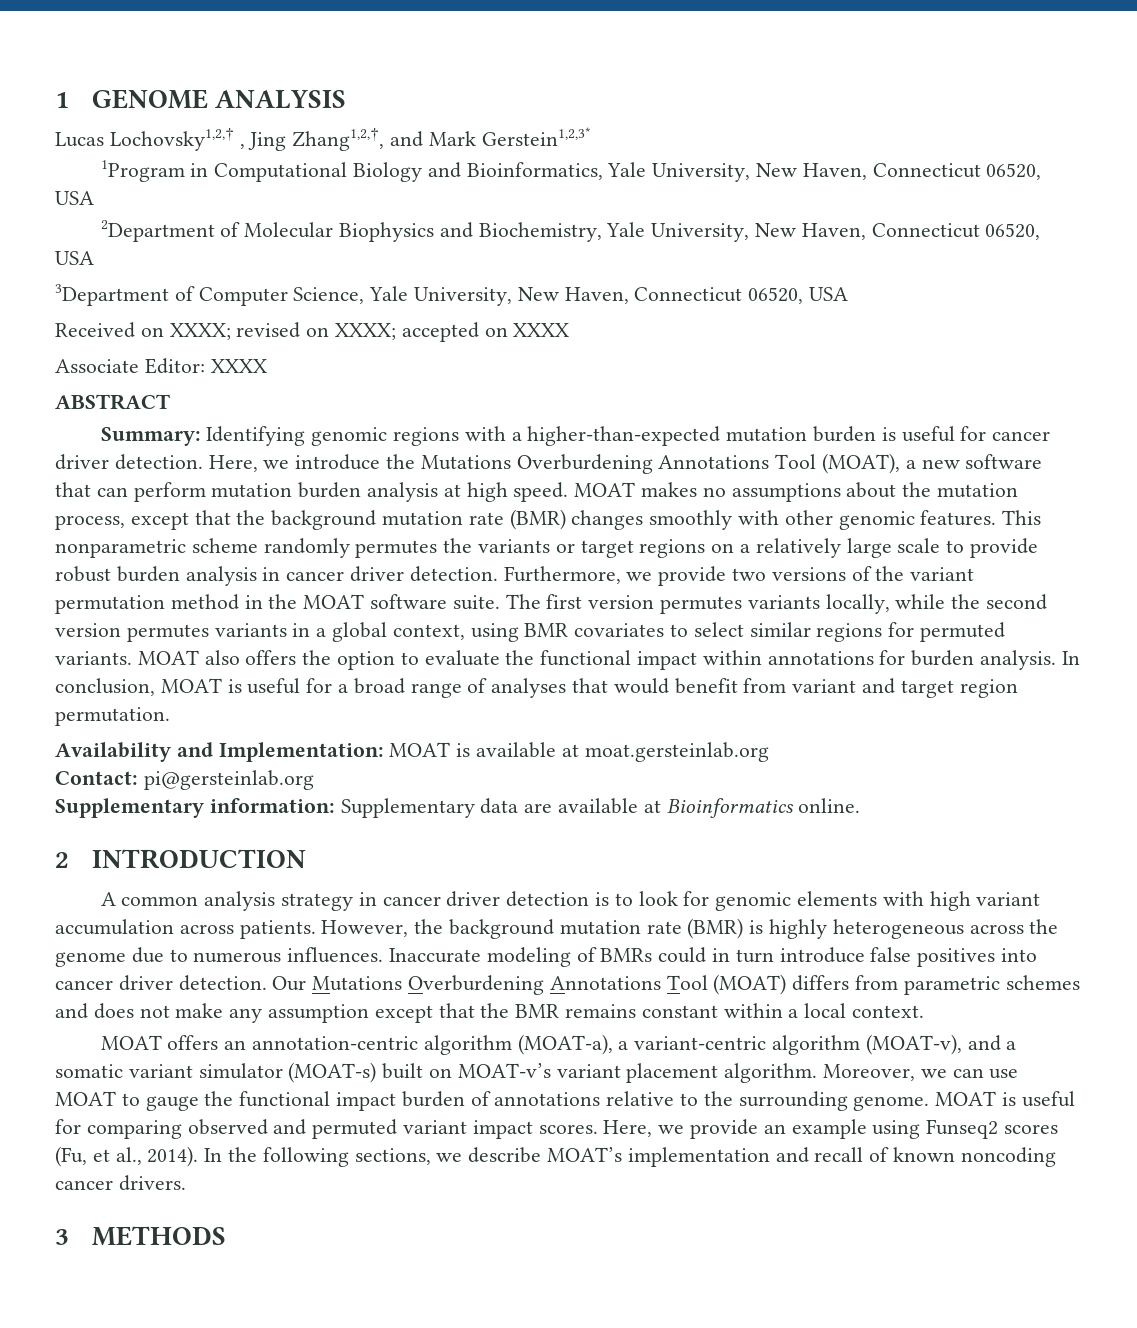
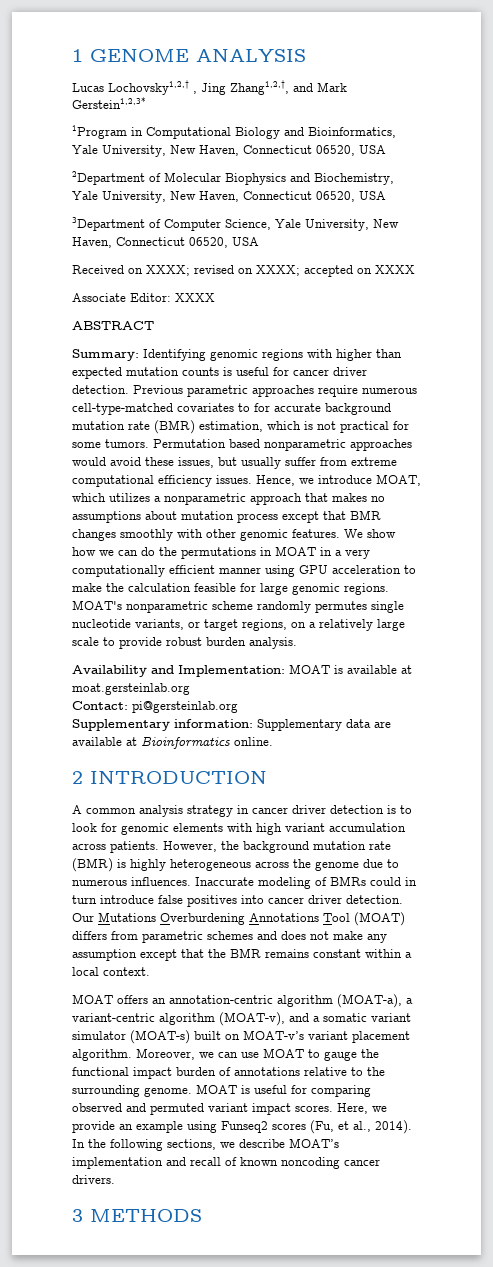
- Summary: Identifying genomic regions with a higher-than-expected mutation burden is useful for cancer driver detection.
+ Summary: Identifying genomic regions with higher than expected mutation counts is useful for cancer driver detection.
- Here, we introduce the Mutations Overburdening Annotations Tool (MOAT), a new software that can perform mutation burden analysis at high speed. MOAT makes no assumptions about the mutation process, except that the background mutation rate (BMR) changes smoothly with other genomic features.
+ Previous parametric approaches require numerous cell-type-matched covariates to for accurate background mutation rate (BMR) estimation, which is not practical for some tumors. Permutation based nonparametric approaches would avoid these issues, but usually suffer from extreme computational efficiency issues. Hence, we introduce MOAT, which utilizes a nonparametric approach that makes no assumptions about mutation process except that BMR changes smoothly with other genomic features.
- This nonparametric scheme randomly permutes the variants or target regions on a relatively large scale to provide robust burden analysis in cancer driver detection. Furthermore, we provide two versions of the variant permutation method in the MOAT software suite. The first version permutes variants locally, while the second version permutes variants in a global context, using BMR covariates to select similar regions for permuted variants. MOAT also offers the option to evaluate the functional impact within annotations for burden analysis. In conclusion, MOAT is useful for a broad range of analyses that would benefit from variant and target region permutation.
+ We show how we can do the permutations in MOAT in a very computationally efficient manner using GPU acceleration to make the calculation feasible for large genomic regions. MOAT's nonparametric scheme randomly permutes single nucleotide variants, or target regions, on a relatively large scale to provide robust burden analysis.

